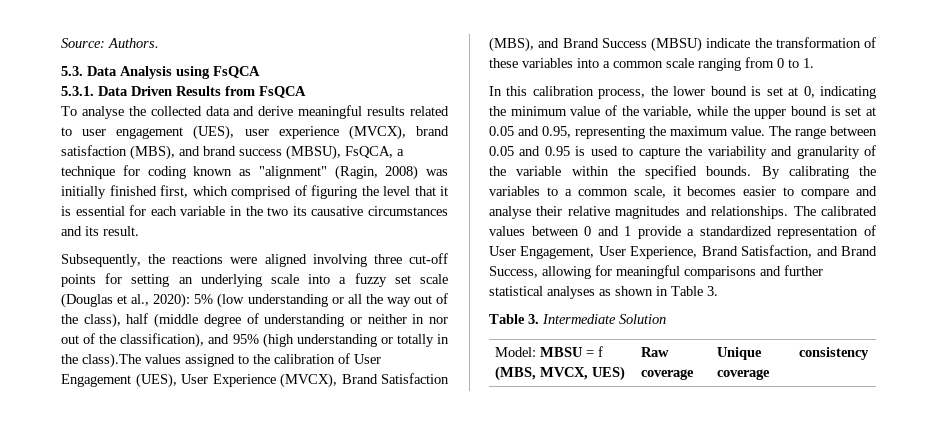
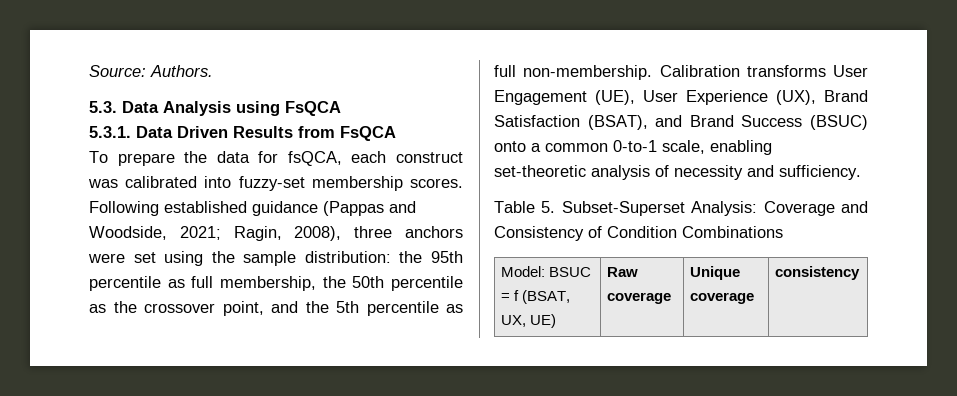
- To analyse the collected data and derive meaningful results related to user engagement (UES), user experience (MVCX), brand satisfaction (MBS), and brand success (MBSU), FsQCA, a technique for coding known as "alignment" (Ragin, 2008) was initially finished first, which comprised of figuring the level that it is essential for each variable in the two its causative circumstances and its result.
- Subsequently, the reactions were aligned involving three cut-off points for setting an underlying scale into a fuzzy set scale (Douglas et al., 2020): 5% (low understanding or all the way out of the class), half (middle degree of understanding or neither in nor out of the classification), and 95% (high understanding or totally in the class).The values assigned to the calibration of User Engagement (UES), User Experience (MVCX), Brand Satisfaction (MBS), and Brand Success (MBSU) indicate the transformation of these variables into a common scale ranging from 0 to 1.
- In this calibration process, the lower bound is set at 0, indicating the minimum value of the variable, while the upper bound is set at 0.05 and 0.95, representing the maximum value. The range between 0.05 and 0.95 is used to capture the variability and granularity of the variable within the specified bounds. By calibrating the variables to a common scale, it becomes easier to compare and analyse their relative magnitudes and relationships. The calibrated values between 0 and 1 provide a standardized representation of User Engagement, User Experience, Brand Satisfaction, and Brand Success, allowing for meaningful comparisons and further statistical analyses as shown in Table 3.
- Table 3. Intermediate Solution
+ To prepare the data for fsQCA, each construct was calibrated into fuzzy-set membership scores. Following established guidance (Pappas and Woodside, 2021; Ragin, 2008), three anchors were set using the sample distribution: the 95th percentile as full membership, the 50th percentile as the crossover point, and the 5th percentile as full non-membership. Calibration transforms User Engagement (UE), User Experience (UX), Brand Satisfaction (BSAT), and Brand Success (BSUC) onto a common 0-to-1 scale, enabling set-theoretic analysis of necessity and sufficiency.
+ Table 5. Subset-Superset Analysis: Coverage and Consistency of Condition Combinations
- Model: MBSU = f (MBS, MVCX, UES) | Raw coverage | Unique coverage | consistency
+ Model: BSUC = f (BSAT, UX, UE) | Raw coverage | Unique coverage | consistency

